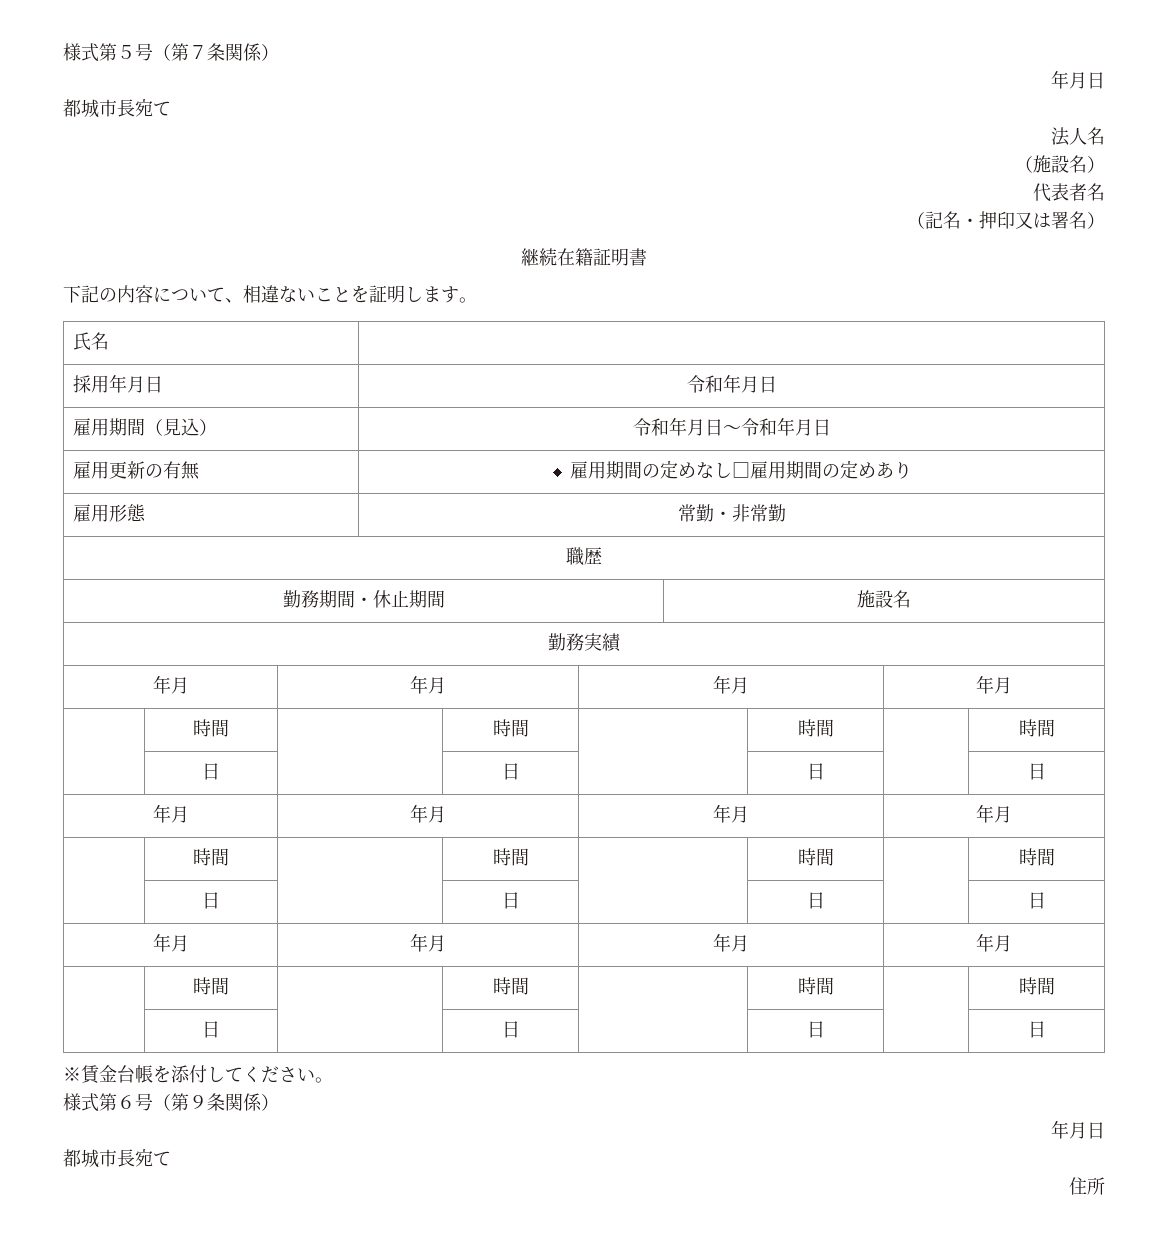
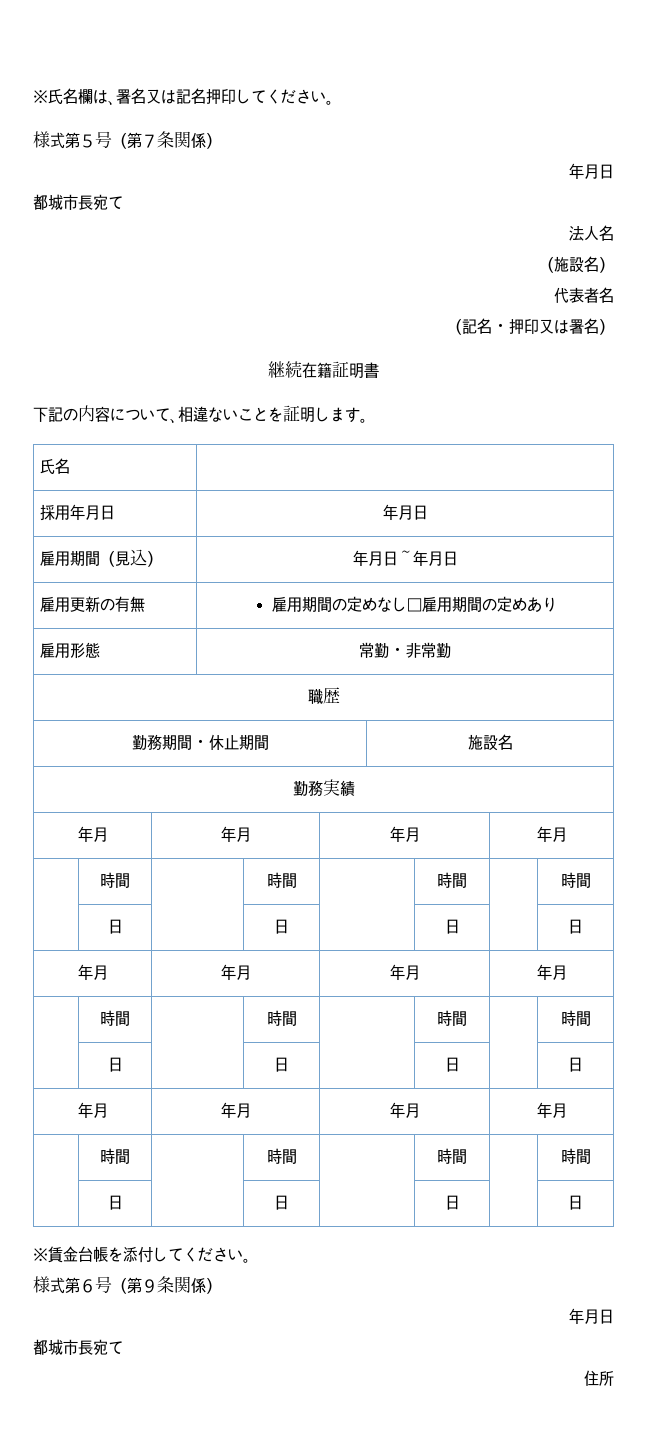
+ ※氏名欄は、署名又は記名押印してください。
- 採用年月日 | 令和年月日
+ 採用年月日 | 年月日
- 雇用期間（見込） | 令和年月日～令和年月日
+ 雇用期間（見込） | 年月日～年月日

